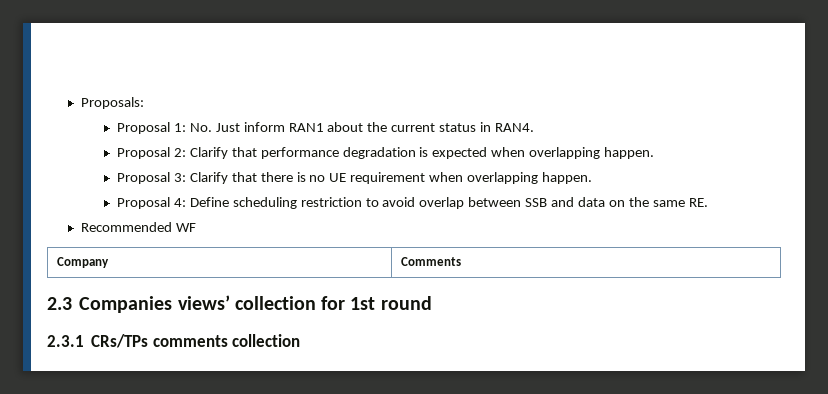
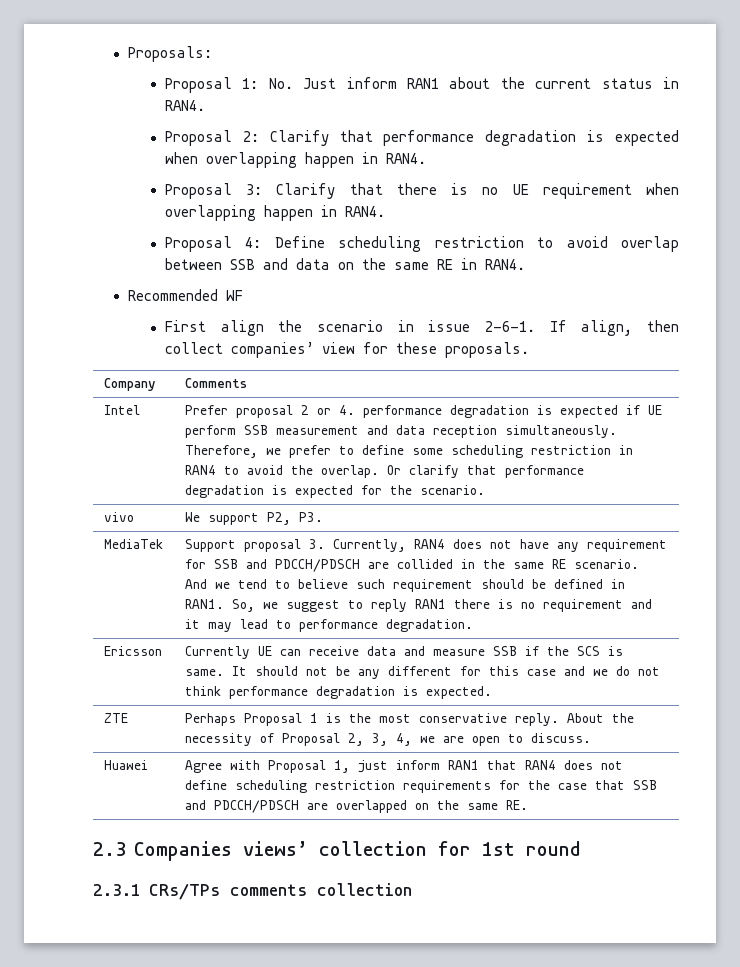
- Proposal 2: Clarify that performance degradation is expected when overlapping happen.
+ Proposal 2: Clarify that performance degradation is expected when overlapping happen in RAN4.
- Proposal 3: Clarify that there is no UE requirement when overlapping happen.
+ Proposal 3: Clarify that there is no UE requirement when overlapping happen in RAN4.
- Proposal 4: Define scheduling restriction to avoid overlap between SSB and data on the same RE.
+ Proposal 4: Define scheduling restriction to avoid overlap between SSB and data on the same RE in RAN4.
+ First align the scenario in issue 2-6-1. If align, then collect companies’ view for these proposals.
  Company | Comments
+ Intel | Prefer proposal 2 or 4. performance degradation is expected if UE perform SSB measurement and data reception simultaneously. Therefore, we prefer to define some scheduling restriction in RAN4 to avoid the overlap. Or clarify that performance degradation is expected for the scenario.
+ vivo | We support P2, P3.
+ MediaTek | Support proposal 3. Currently, RAN4 does not have any requirement for SSB and PDCCH/PDSCH are collided in the same RE scenario. And we tend to believe such requirement should be defined in RAN1. So, we suggest to reply RAN1 there is no requirement and it may lead to performance degradation.
+ Ericsson | Currently UE can receive data and measure SSB if the SCS is same. It should not be any different for this case and we do not think performance degradation is expected.
+ ZTE | Perhaps Proposal 1 is the most conservative reply. About the necessity of Proposal 2, 3, 4, we are open to discuss.
+ Huawei | Agree with Proposal 1, just inform RAN1 that RAN4 does not define scheduling restriction requirements for the case that SSB and PDCCH/PDSCH are overlapped on the same RE.

